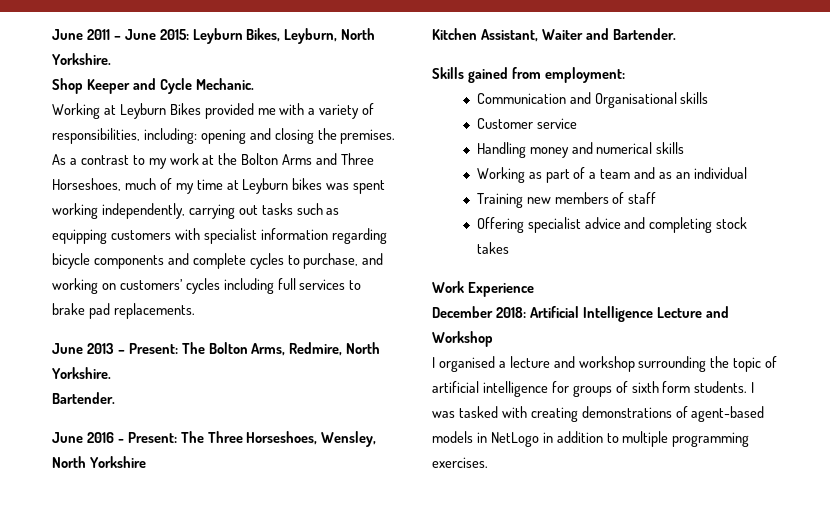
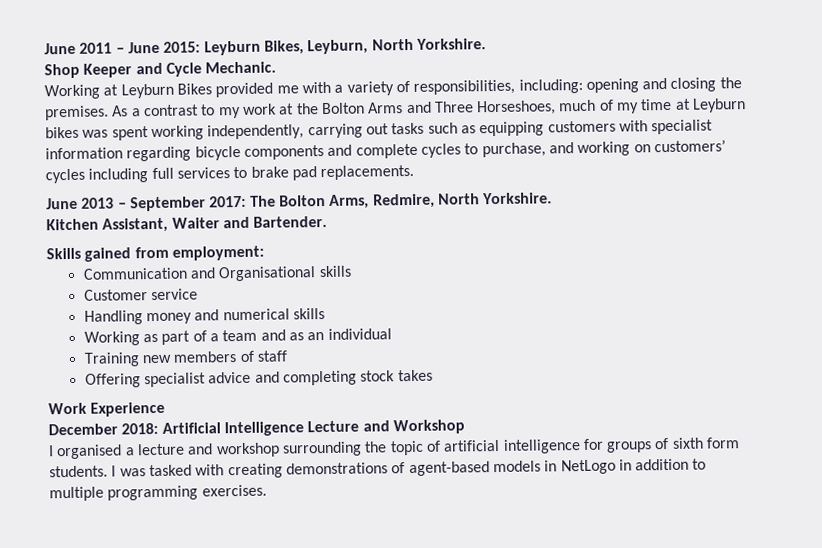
- June 2013 – Present: The Bolton Arms, Redmire, North Yorkshire.
- Bartender.
- June 2016 - Present: The Three Horseshoes, Wensley, North Yorkshire
+ June 2013 – September 2017: The Bolton Arms, Redmire, North Yorkshire.

